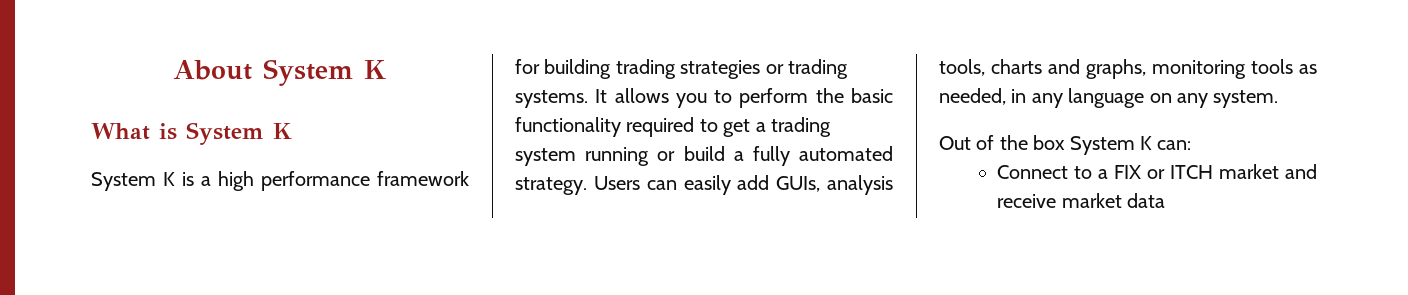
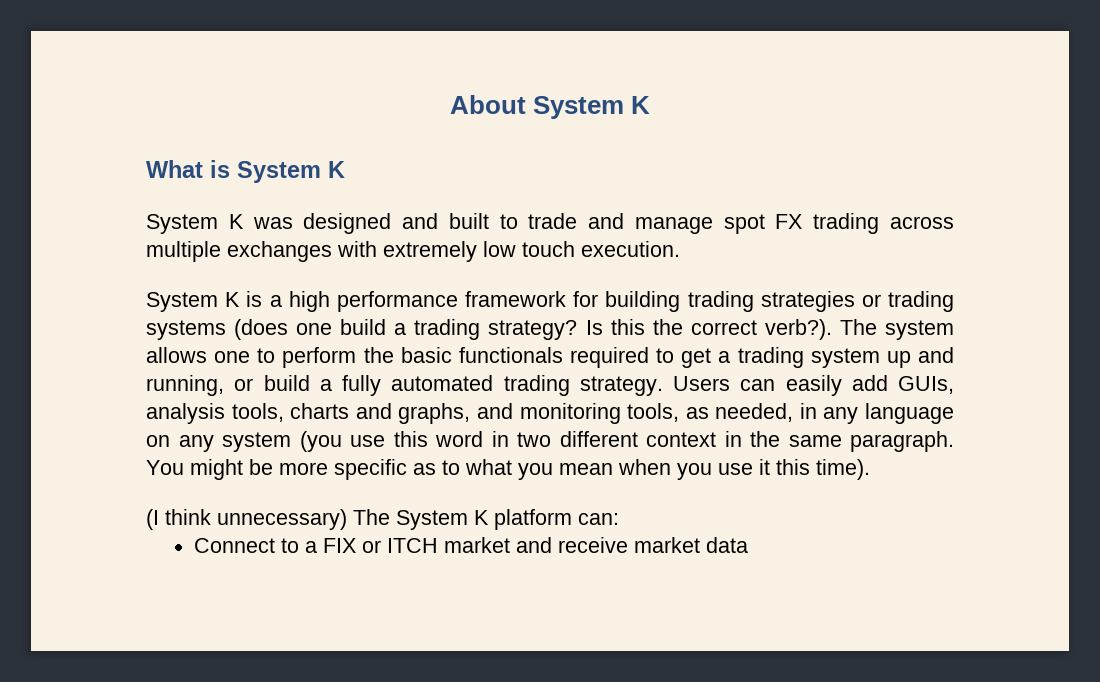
+ System K was designed and built to trade and manage spot FX trading across multiple exchanges with extremely low touch execution.
- System K is a high performance framework for building trading strategies or trading systems. It allows you to perform the basic functionality required to get a trading system running or build a fully automated strategy.
+ System K is a high performance framework for building trading strategies or trading systems (does one build a trading strategy? Is this the correct verb?). The system allows one to perform the basic functionals required to get a trading system up and running, or build a fully automated trading strategy.
- Users can easily add GUIs, analysis tools, charts and graphs, monitoring tools as needed, in any language on any system.
- Out of the box System K can:
+ Users can easily add GUIs, analysis tools, charts and graphs, and monitoring tools, as needed, in any language on any system (you use this word in two different context in the same paragraph. You might be more specific as to what you mean when you use it this time).
+ (I think unnecessary) The System K platform can:

